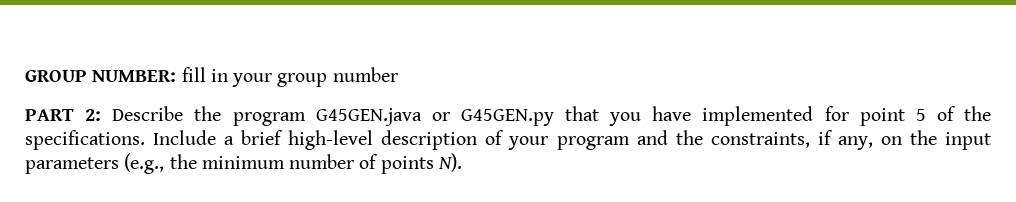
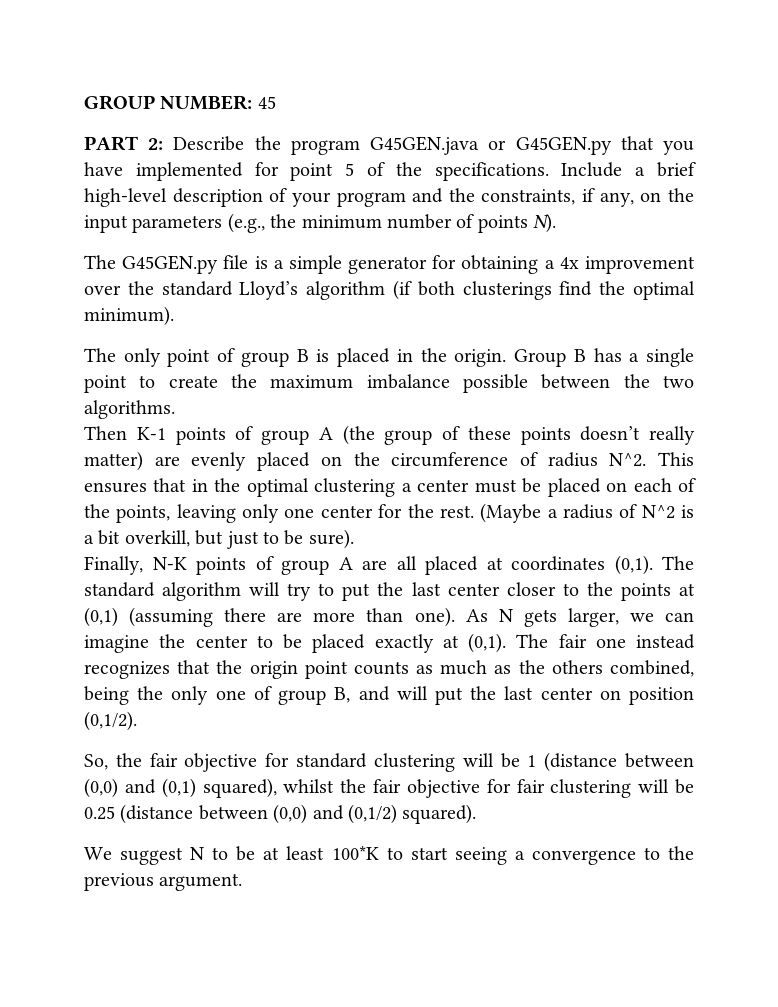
- GROUP NUMBER: fill in your group number
+ GROUP NUMBER: 45
+ The G45GEN.py file is a simple generator for obtaining a 4x improvement over the standard Lloyd’s algorithm (if both clusterings find the optimal minimum).
+ The only point of group B is placed in the origin. Group B has a single point to create the maximum imbalance possible between the two algorithms.
+ Then K-1 points of group A (the group of these points doesn’t really matter) are evenly placed on the circumference of radius N^2. This ensures that in the optimal clustering a center must be placed on each of the points, leaving only one center for the rest. (Maybe a radius of N^2 is a bit overkill, but just to be sure).
+ Finally, N-K points of group A are all placed at coordinates (0,1). The standard algorithm will try to put the last center closer to the points at (0,1) (assuming there are more than one). As N gets larger, we can imagine the center to be placed exactly at (0,1). The fair one instead recognizes that the origin point counts as much as the others combined, being the only one of group B, and will put the last center on position (0,1/2).
+ So, the fair objective for standard clustering will be 1 (distance between (0,0) and (0,1) squared), whilst the fair objective for fair clustering will be 0.25 (distance between (0,0) and (0,1/2) squared).
+ We suggest N to be at least 100*K to start seeing a convergence to the previous argument.

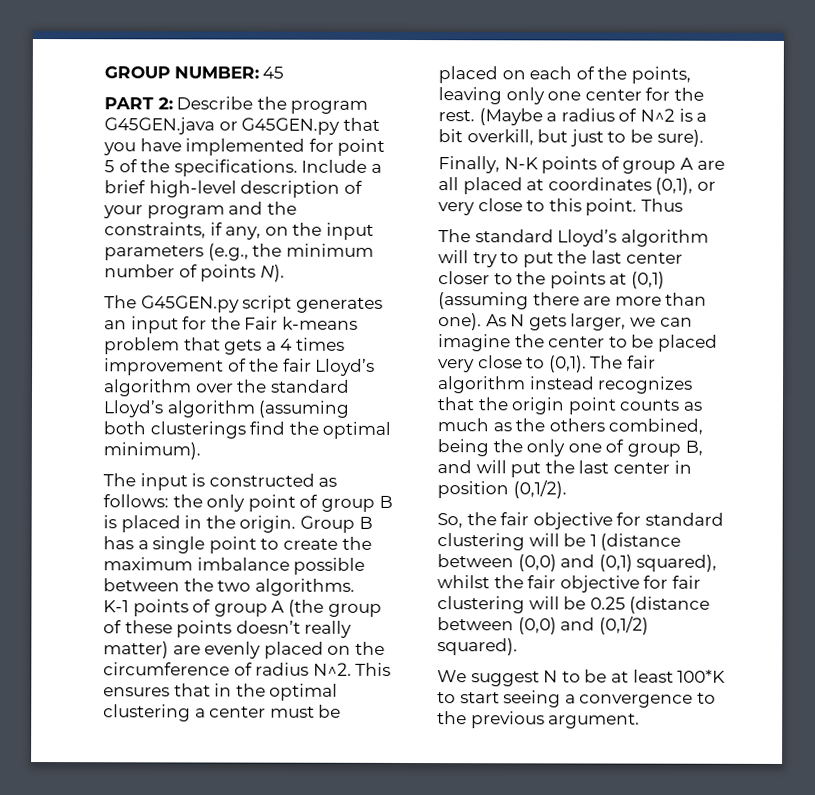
- The G45GEN.py file is a simple generator for obtaining a 4x improvement over the standard Lloyd’s algorithm (if both clusterings find the optimal minimum).
+ The G45GEN.py script generates an input for the Fair k-means problem that gets a 4 times improvement of the fair Lloyd’s algorithm over the standard Lloyd’s algorithm (assuming both clusterings find the optimal minimum).
- The only point of group B is placed in the origin.
+ The input is constructed as follows: the only point of group B is placed in the origin.
- Then K-1 points of group A (the group of these points doesn’t really matter) are evenly placed on the circumference of radius N^2. This ensures that in the optimal clustering a center must be placed on each of the points, leaving only one center for the rest.
+ K-1 points of group A (the group of these points doesn’t really matter) are evenly placed on the circumference of radius N^2. This ensures that in the optimal clustering a center must be placed on each of the points, leaving only one center for the rest.
- Finally, N-K points of group A are all placed at coordinates (0,1). The standard algorithm will try to put the last center closer to the points at (0,1) (assuming there are more than one).
+ Finally, N-K points of group A are all placed at coordinates (0,1), or very close to this point. Thus
+ The standard Lloyd’s algorithm will try to put the last center closer to the points at (0,1) (assuming there are more than one).
- As N gets larger, we can imagine the center to be placed exactly at (0,1).
+ As N gets larger, we can imagine the center to be placed very close to (0,1).
- The fair one instead recognizes that the origin point counts as much as the others combined, being the only one of group B, and will put the last center on position (0,1/2).
+ The fair algorithm instead recognizes that the origin point counts as much as the others combined, being the only one of group B, and will put the last center in position (0,1/2).

